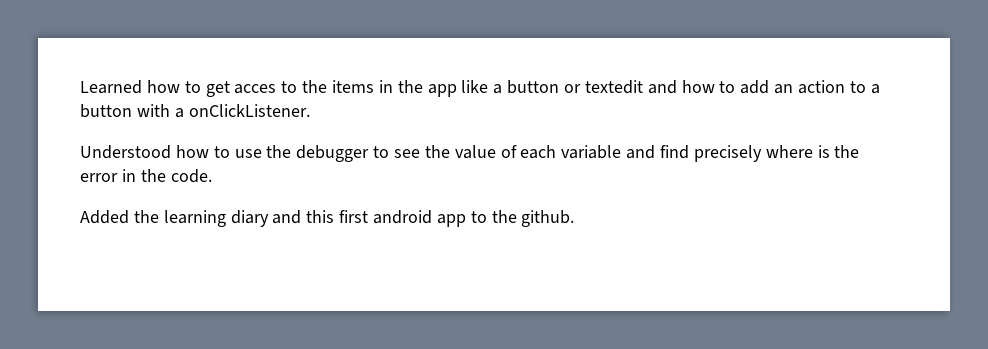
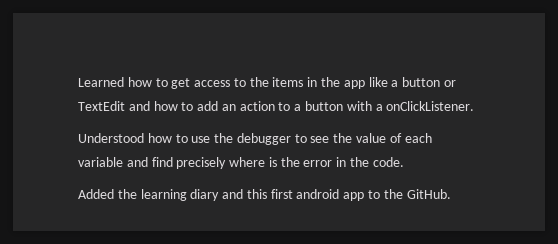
- Learned how to get acces to the items in the app like a button or textedit and how to add an action to a button with a onClickListener.
+ Learned how to get access to the items in the app like a button or TextEdit and how to add an action to a button with a onClickListener.
- Added the learning diary and this first android app to the github.
+ Added the learning diary and this first android app to the GitHub.

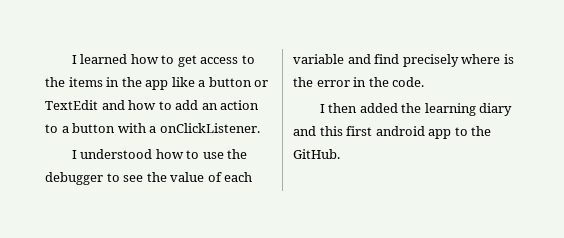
- Learned how to get access to the items in the app like a button or TextEdit and how to add an action to a button with a onClickListener.
+ I learned how to get access to the items in the app like a button or TextEdit and how to add an action to a button with a onClickListener.
- Understood how to use the debugger to see the value of each variable and find precisely where is the error in the code.
+ I understood how to use the debugger to see the value of each variable and find precisely where is the error in the code.
- Added the learning diary and this first android app to the GitHub.
+ I then added the learning diary and this first android app to the GitHub.

